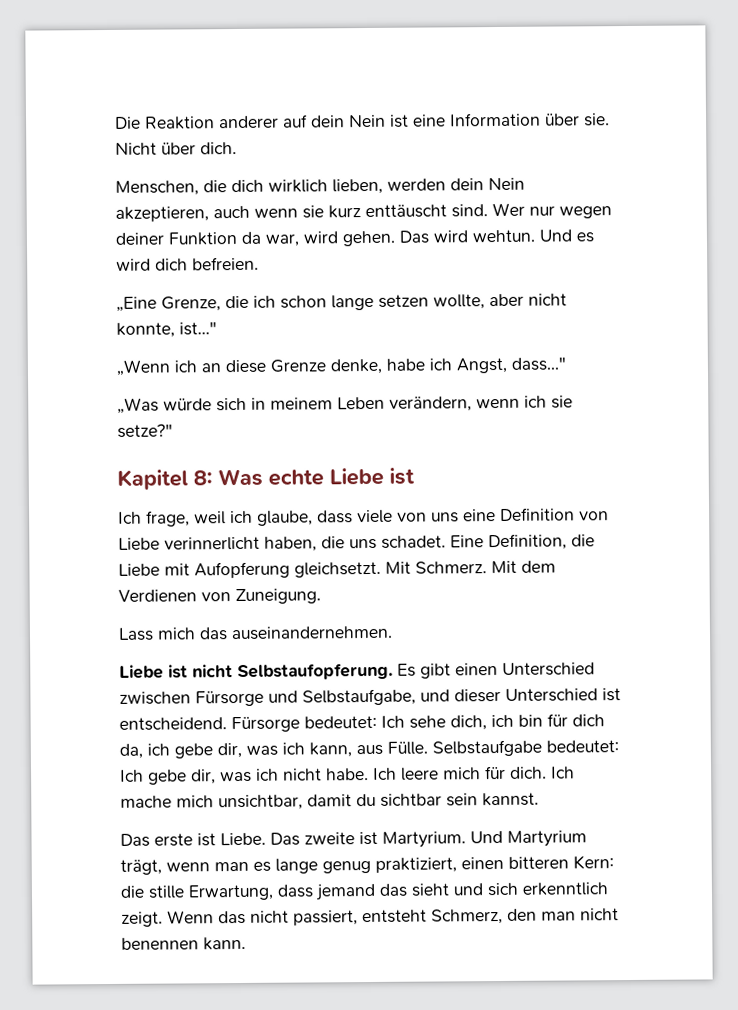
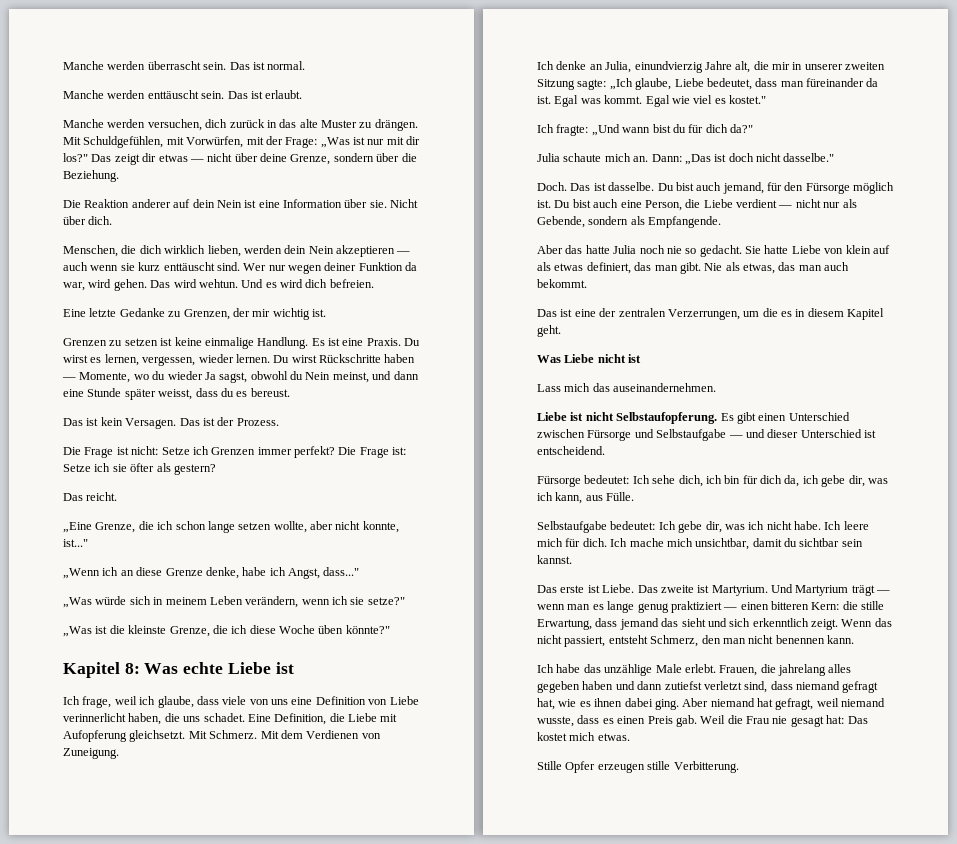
+ Manche werden überrascht sein. Das ist normal.
+ Manche werden enttäuscht sein. Das ist erlaubt.
+ Manche werden versuchen, dich zurück in das alte Muster zu drängen. Mit Schuldgefühlen, mit Vorwürfen, mit der Frage: „Was ist nur mit dir los?" Das zeigt dir etwas — nicht über deine Grenze, sondern über die Beziehung.
- Menschen, die dich wirklich lieben, werden dein Nein akzeptieren, auch wenn sie kurz enttäuscht sind.
+ Menschen, die dich wirklich lieben, werden dein Nein akzeptieren — auch wenn sie kurz enttäuscht sind.
+ Eine letzte Gedanke zu Grenzen, der mir wichtig ist.
+ Grenzen zu setzen ist keine einmalige Handlung. Es ist eine Praxis. Du wirst es lernen, vergessen, wieder lernen. Du wirst Rückschritte haben — Momente, wo du wieder Ja sagst, obwohl du Nein meinst, und dann eine Stunde später weisst, dass du es bereust.
+ Das ist kein Versagen. Das ist der Prozess.
+ Die Frage ist nicht: Setze ich Grenzen immer perfekt? Die Frage ist: Setze ich sie öfter als gestern?
+ Das reicht.
+ „Was ist die kleinste Grenze, die ich diese Woche üben könnte?"
+ Ich denke an Julia, einundvierzig Jahre alt, die mir in unserer zweiten Sitzung sagte: „Ich glaube, Liebe bedeutet, dass man füreinander da ist. Egal was kommt. Egal wie viel es kostet."
+ Ich fragte: „Und wann bist du für dich da?"
+ Julia schaute mich an. Dann: „Das ist doch nicht dasselbe."
+ Doch. Das ist dasselbe. Du bist auch jemand, für den Fürsorge möglich ist. Du bist auch eine Person, die Liebe verdient — nicht nur als Gebende, sondern als Empfangende.
+ Aber das hatte Julia noch nie so gedacht. Sie hatte Liebe von klein auf als etwas definiert, das man gibt. Nie als etwas, das man auch bekommt.
+ Das ist eine der zentralen Verzerrungen, um die es in diesem Kapitel geht.
+ Was Liebe nicht ist
- Es gibt einen Unterschied zwischen Fürsorge und Selbstaufgabe, und dieser Unterschied ist entscheidend. Fürsorge bedeutet: Ich sehe dich, ich bin für dich da, ich gebe dir, was ich kann, aus Fülle. Selbstaufgabe bedeutet: Ich gebe dir, was ich nicht habe.
+ Es gibt einen Unterschied zwischen Fürsorge und Selbstaufgabe — und dieser Unterschied ist entscheidend.
+ Fürsorge bedeutet: Ich sehe dich, ich bin für dich da, ich gebe dir, was ich kann, aus Fülle.
+ Selbstaufgabe bedeutet: Ich gebe dir, was ich nicht habe.
- Und Martyrium trägt, wenn man es lange genug praktiziert, einen bitteren Kern: die stille Erwartung, dass jemand das sieht und sich erkenntlich zeigt.
+ Und Martyrium trägt — wenn man es lange genug praktiziert — einen bitteren Kern: die stille Erwartung, dass jemand das sieht und sich erkenntlich zeigt.
+ Ich habe das unzählige Male erlebt. Frauen, die jahrelang alles gegeben haben und dann zutiefst verletzt sind, dass niemand gefragt hat, wie es ihnen dabei ging. Aber niemand hat gefragt, weil niemand wusste, dass es einen Preis gab. Weil die Frau nie gesagt hat: Das kostet mich etwas.
+ Stille Opfer erzeugen stille Verbitterung.

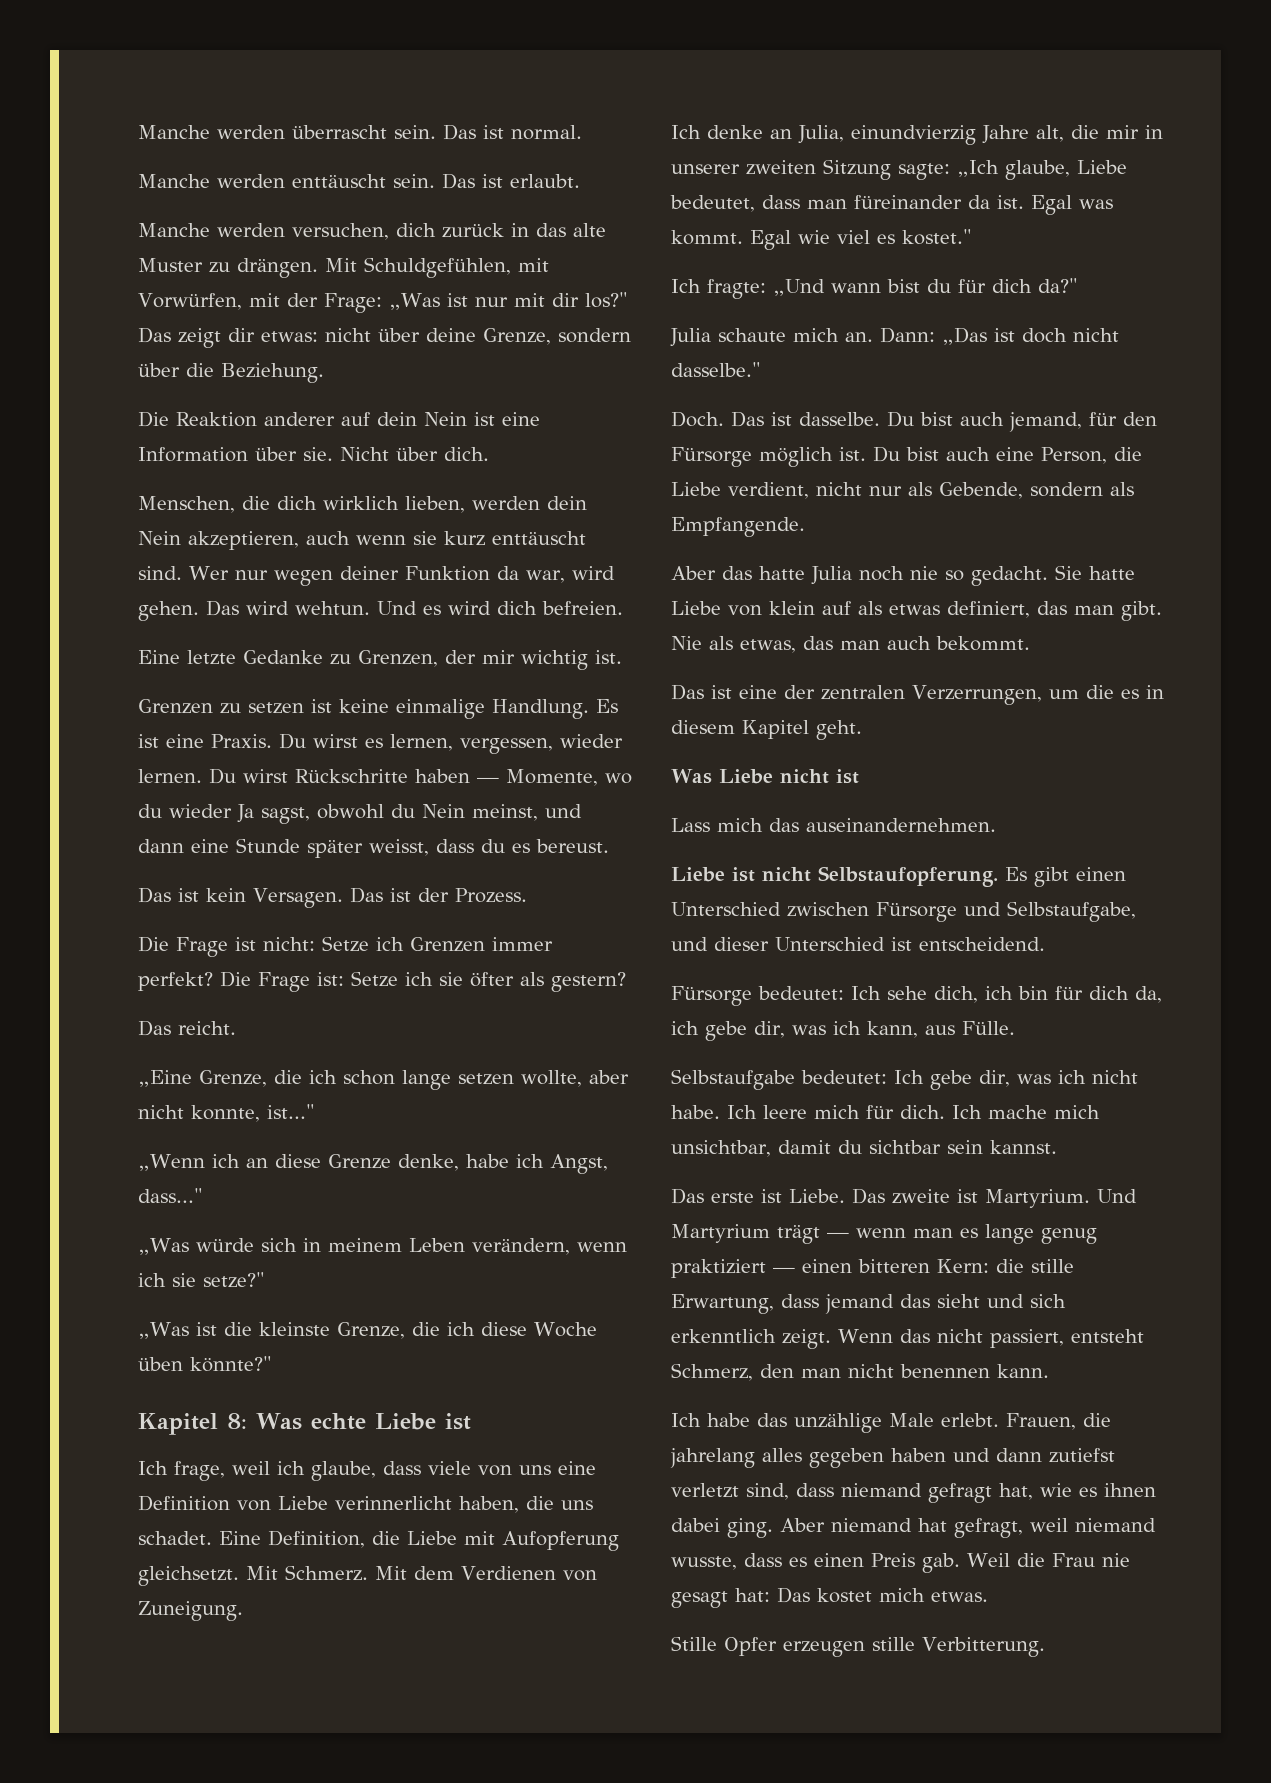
- Das zeigt dir etwas — nicht über deine Grenze, sondern über die Beziehung.
+ Das zeigt dir etwas: nicht über deine Grenze, sondern über die Beziehung.
- Menschen, die dich wirklich lieben, werden dein Nein akzeptieren — auch wenn sie kurz enttäuscht sind.
+ Menschen, die dich wirklich lieben, werden dein Nein akzeptieren, auch wenn sie kurz enttäuscht sind.
- Du bist auch eine Person, die Liebe verdient — nicht nur als Gebende, sondern als Empfangende.
+ Du bist auch eine Person, die Liebe verdient, nicht nur als Gebende, sondern als Empfangende.
- Es gibt einen Unterschied zwischen Fürsorge und Selbstaufgabe — und dieser Unterschied ist entscheidend.
+ Es gibt einen Unterschied zwischen Fürsorge und Selbstaufgabe, und dieser Unterschied ist entscheidend.

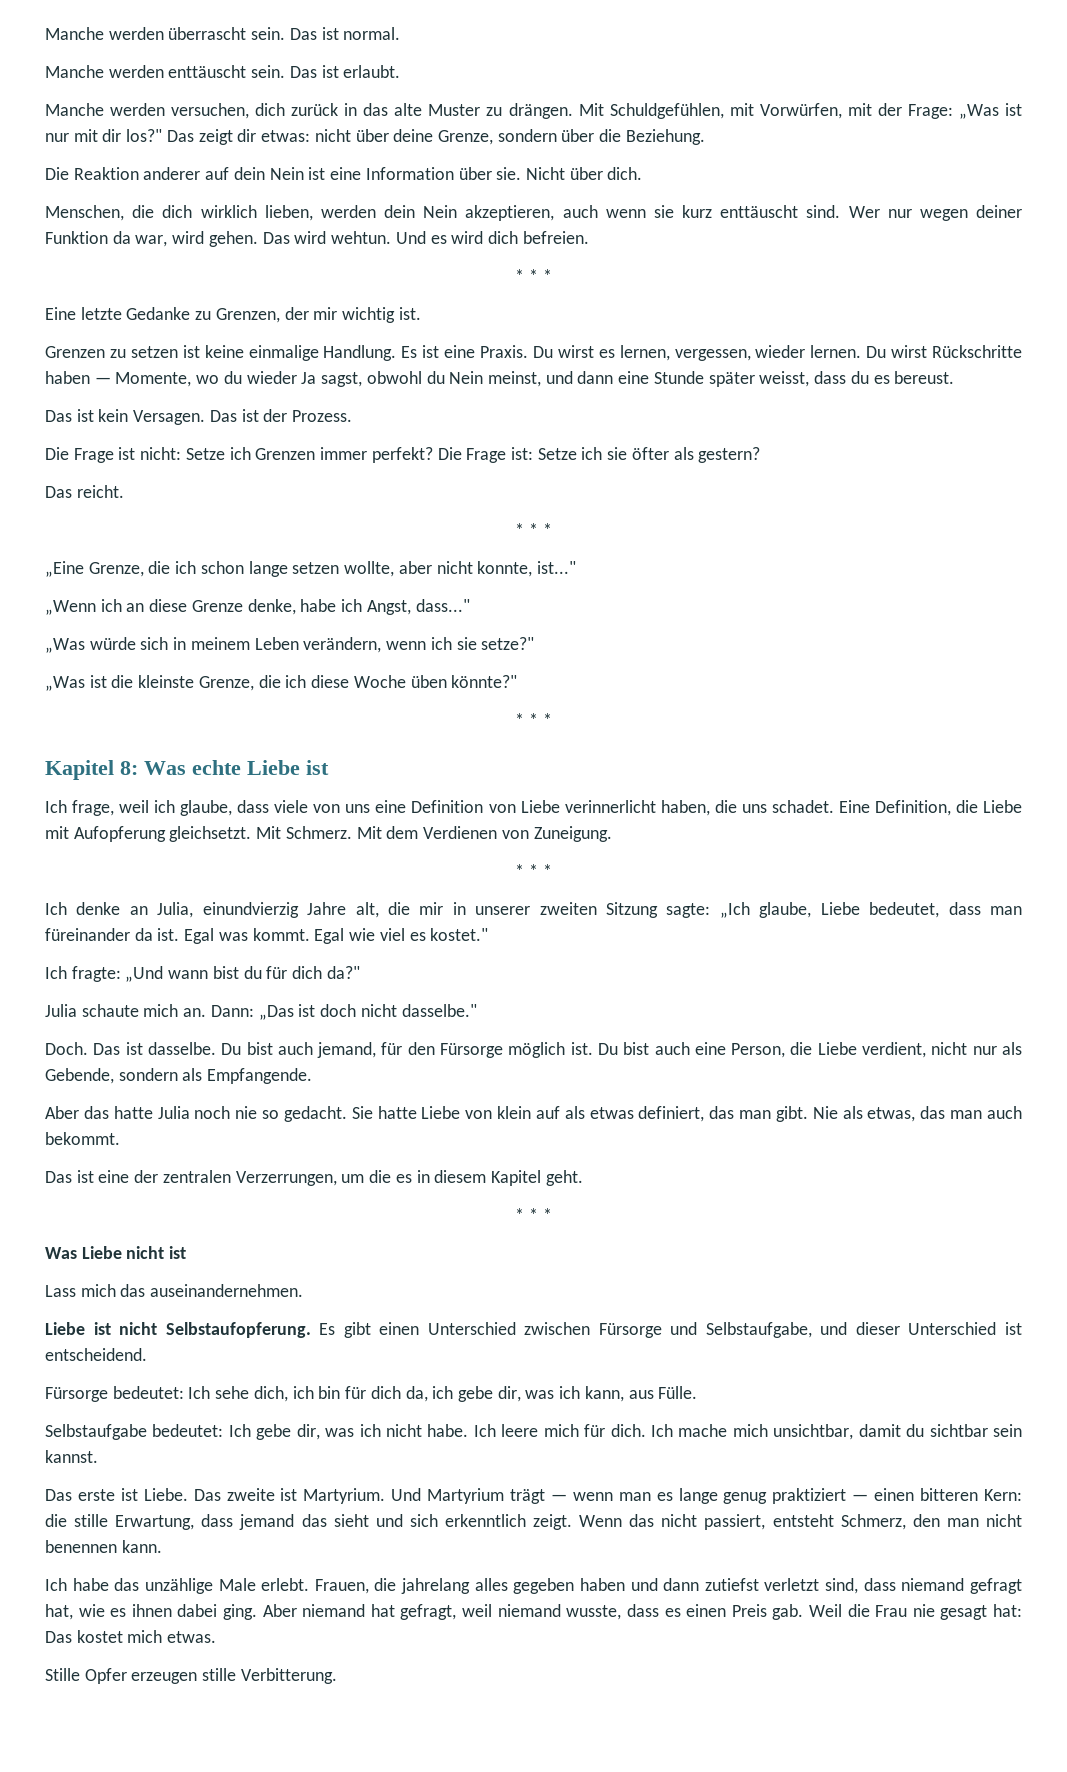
  Und es wird dich befreien.
+ * * *
  Das reicht.
+ * * *
  „Was ist die kleinste Grenze, die ich diese Woche üben könnte?"
+ * * *
  Mit dem Verdienen von Zuneigung.
+ * * *
  Das ist eine der zentralen Verzerrungen, um die es in diesem Kapitel geht.
+ * * *

